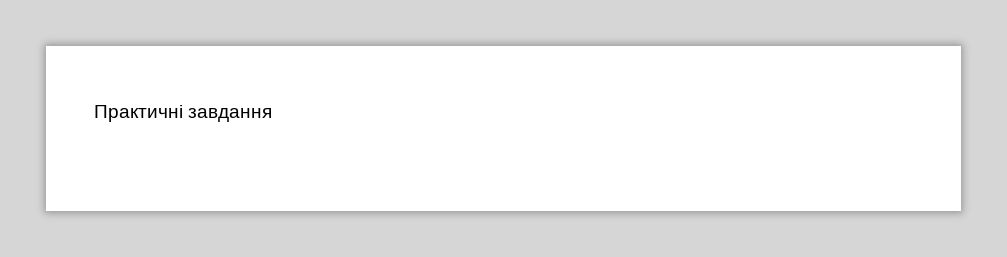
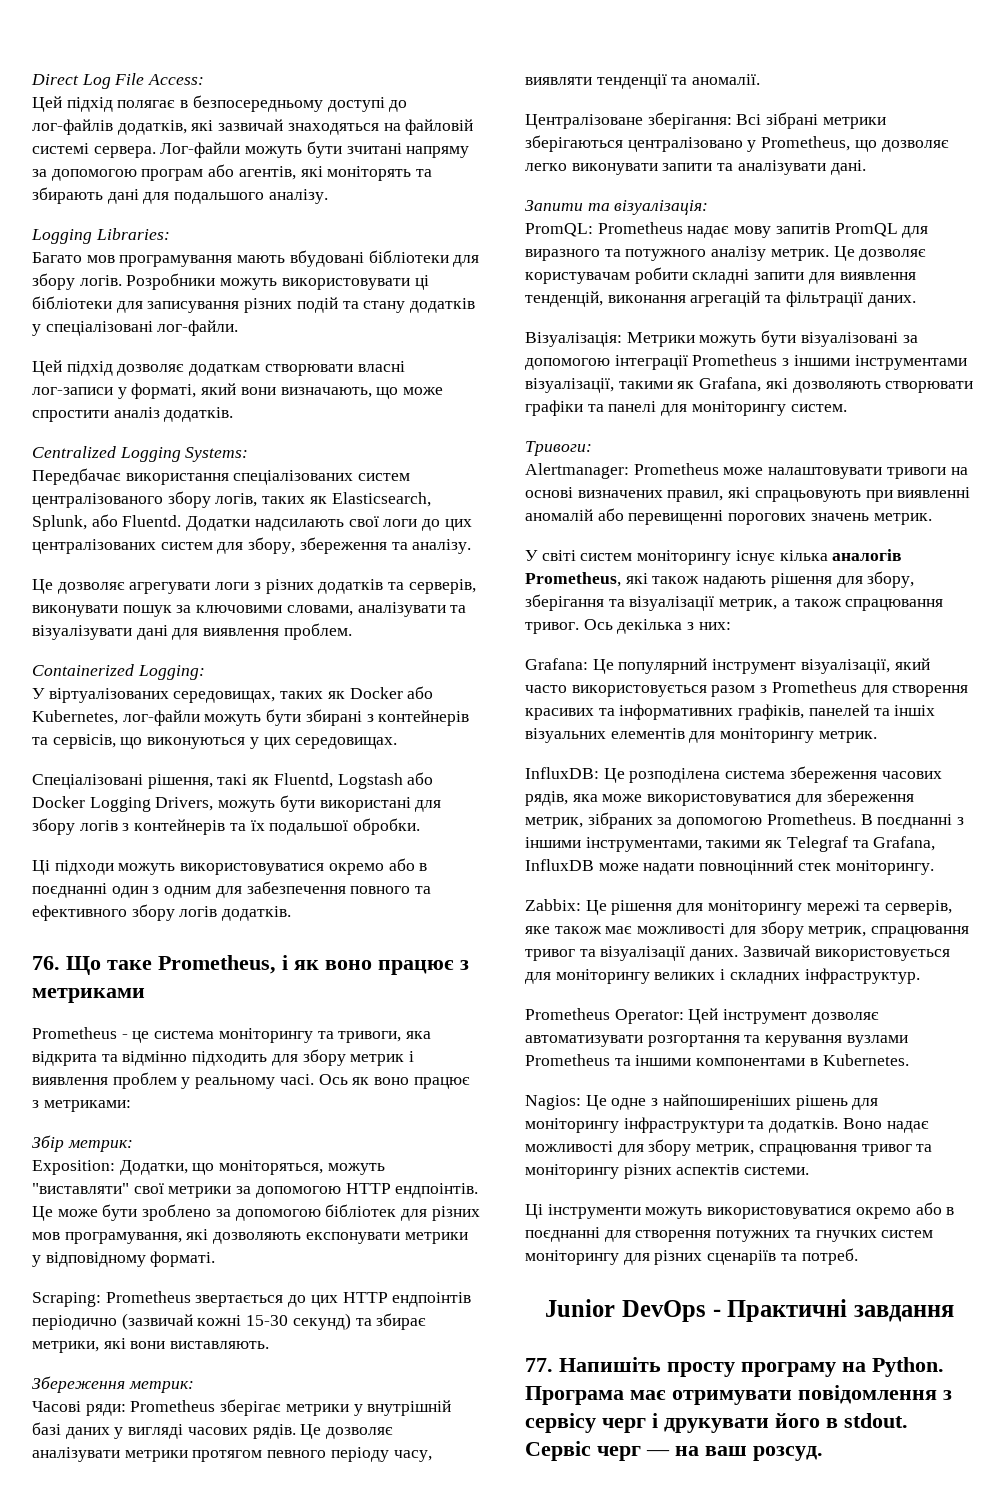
- Практичні завдання
+ Direct Log File Access:
+ Цей підхід полягає в безпосередньому доступі до лог-файлів додатків, які зазвичай знаходяться на файловій системі сервера. Лог-файли можуть бути зчитані напряму за допомогою програм або агентів, які моніторять та збирають дані для подальшого аналізу.
+ Logging Libraries:
+ Багато мов програмування мають вбудовані бібліотеки для збору логів. Розробники можуть використовувати ці бібліотеки для записування різних подій та стану додатків у спеціалізовані лог-файли.
+ Цей підхід дозволяє додаткам створювати власні лог-записи у форматі, який вони визначають, що може спростити аналіз додатків.
+ Centralized Logging Systems:
+ Передбачає використання спеціалізованих систем централізованого збору логів, таких як Elasticsearch, Splunk, або Fluentd. Додатки надсилають свої логи до цих централізованих систем для збору, збереження та аналізу.
+ Це дозволяє агрегувати логи з різних додатків та серверів, виконувати пошук за ключовими словами, аналізувати та візуалізувати дані для виявлення проблем.
+ Containerized Logging:
+ У віртуалізованих середовищах, таких як Docker або Kubernetes, лог-файли можуть бути збирані з контейнерів та сервісів, що виконуються у цих середовищах.
+ Спеціалізовані рішення, такі як Fluentd, Logstash або Docker Logging Drivers, можуть бути використані для збору логів з контейнерів та їх подальшої обробки.
+ Ці підходи можуть використовуватися окремо або в поєднанні один з одним для забезпечення повного та ефективного збору логів додатків.
+ 76. Що таке Prometheus, і як воно працює з метриками
+ Prometheus - це система моніторингу та тривоги, яка відкрита та відмінно підходить для збору метрик і виявлення проблем у реальному часі. Ось як воно працює з метриками:
+ Збір метрик:
+ Exposition: Додатки, що моніторяться, можуть "виставляти" свої метрики за допомогою HTTP ендпоінтів. Це може бути зроблено за допомогою бібліотек для різних мов програмування, які дозволяють експонувати метрики у відповідному форматі.
+ Scraping: Prometheus звертається до цих HTTP ендпоінтів періодично (зазвичай кожні 15-30 секунд) та збирає метрики, які вони виставляють.
+ Збереження метрик:
+ Часові ряди: Prometheus зберігає метрики у внутрішній базі даних у вигляді часових рядів. Це дозволяє аналізувати метрики протягом певного періоду часу, виявляти тенденції та аномалії.
+ Централізоване зберігання: Всі зібрані метрики зберігаються централізовано у Prometheus, що дозволяє легко виконувати запити та аналізувати дані.
+ Запити та візуалізація:
+ PromQL: Prometheus надає мову запитів PromQL для виразного та потужного аналізу метрик. Це дозволяє користувачам робити складні запити для виявлення тенденцій, виконання агрегацій та фільтрації даних.
+ Візуалізація: Метрики можуть бути візуалізовані за допомогою інтеграції Prometheus з іншими інструментами візуалізації, такими як Grafana, які дозволяють створювати графіки та панелі для моніторингу систем.
+ Тривоги:
+ Alertmanager: Prometheus може налаштовувати тривоги на основі визначених правил, які спрацьовують при виявленні аномалій або перевищенні порогових значень метрик.
+ У світі систем моніторингу існує кілька аналогів Prometheus, які також надають рішення для збору, зберігання та візуалізації метрик, а також спрацювання тривог. Ось декілька з них:
+ Grafana: Це популярний інструмент візуалізації, який часто використовується разом з Prometheus для створення красивих та інформативних графіків, панелей та іншіх візуальних елементів для моніторингу метрик.
+ InfluxDB: Це розподілена система збереження часових рядів, яка може використовуватися для збереження метрик, зібраних за допомогою Prometheus. В поєднанні з іншими інструментами, такими як Telegraf та Grafana, InfluxDB може надати повноцінний стек моніторингу.
+ Zabbix: Це рішення для моніторингу мережі та серверів, яке також має можливості для збору метрик, спрацювання тривог та візуалізації даних. Зазвичай використовується для моніторингу великих і складних інфраструктур.
+ Prometheus Operator: Цей інструмент дозволяє автоматизувати розгортання та керування вузлами Prometheus та іншими компонентами в Kubernetes.
+ Nagios: Це одне з найпоширеніших рішень для моніторингу інфраструктури та додатків. Воно надає можливості для збору метрик, спрацювання тривог та моніторингу різних аспектів системи.
+ Ці інструменти можуть використовуватися окремо або в поєднанні для створення потужних та гнучких систем моніторингу для різних сценаріїв та потреб.
+ Junior DevOps - Практичні завдання
+ 77. Напишіть просту програму на Python. Програма має отримувати повідомлення з сервісу черг і друкувати його в stdout. Сервіс черг — на ваш розсуд.

